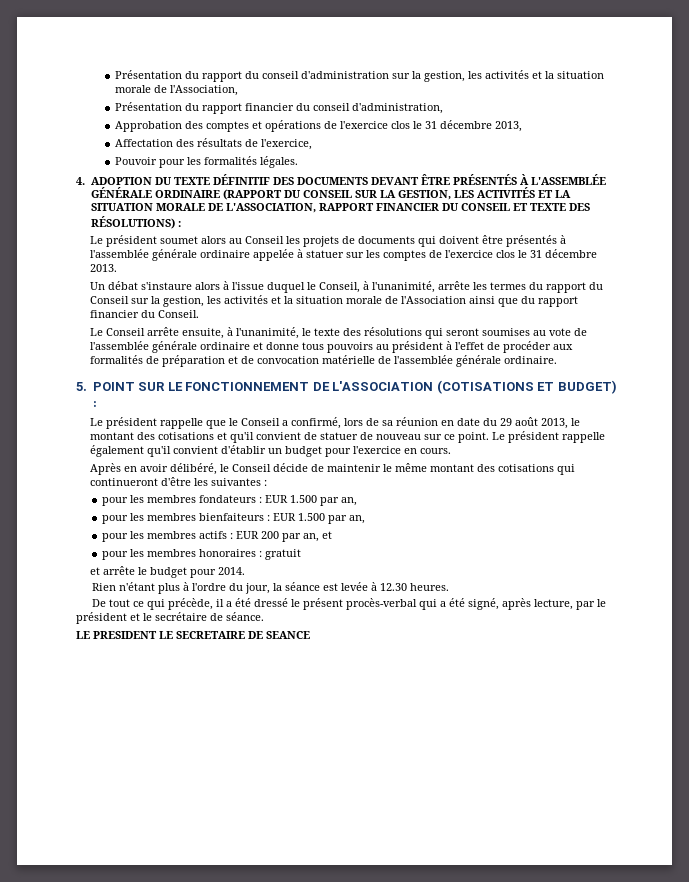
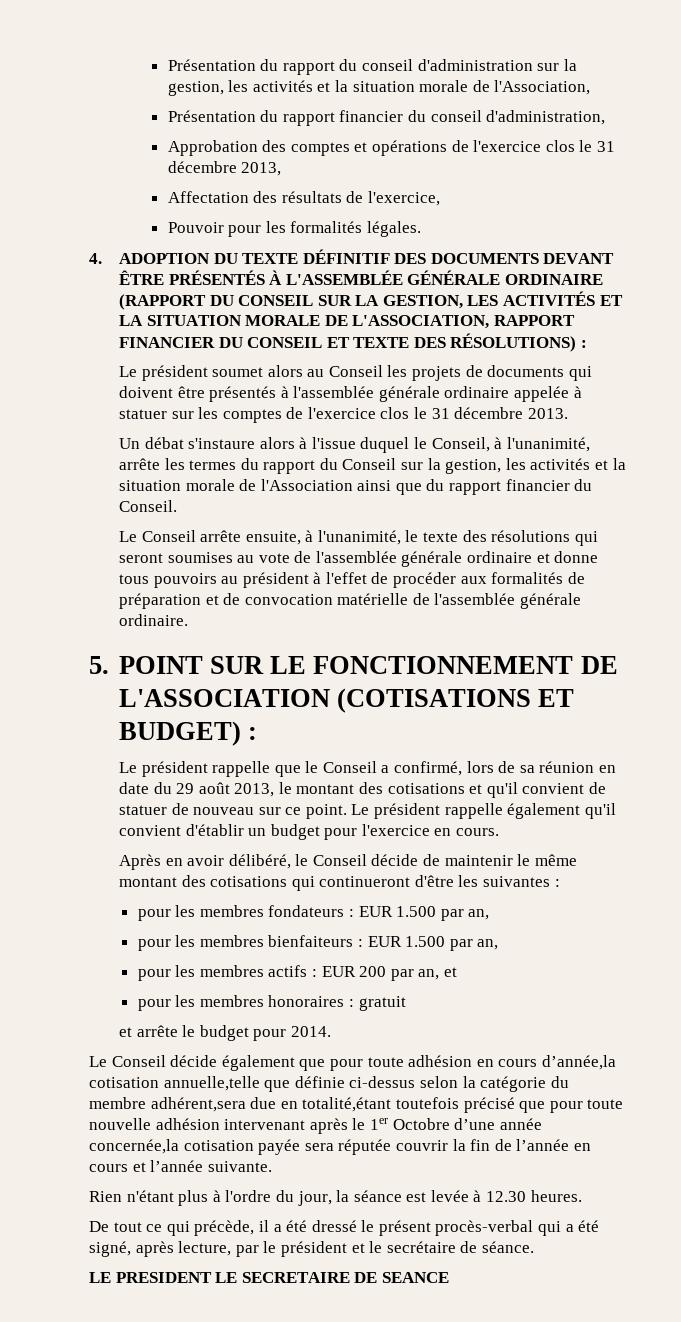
+ Le Conseil décide également que pour toute adhésion en cours d’année,la cotisation annuelle,telle que définie ci-dessus selon la catégorie du membre adhérent,sera due en totalité,étant toutefois précisé que pour toute nouvelle adhésion intervenant après le 1er Octobre d’une année concernée,la cotisation payée sera réputée couvrir la fin de l’année en cours et l’année suivante.

